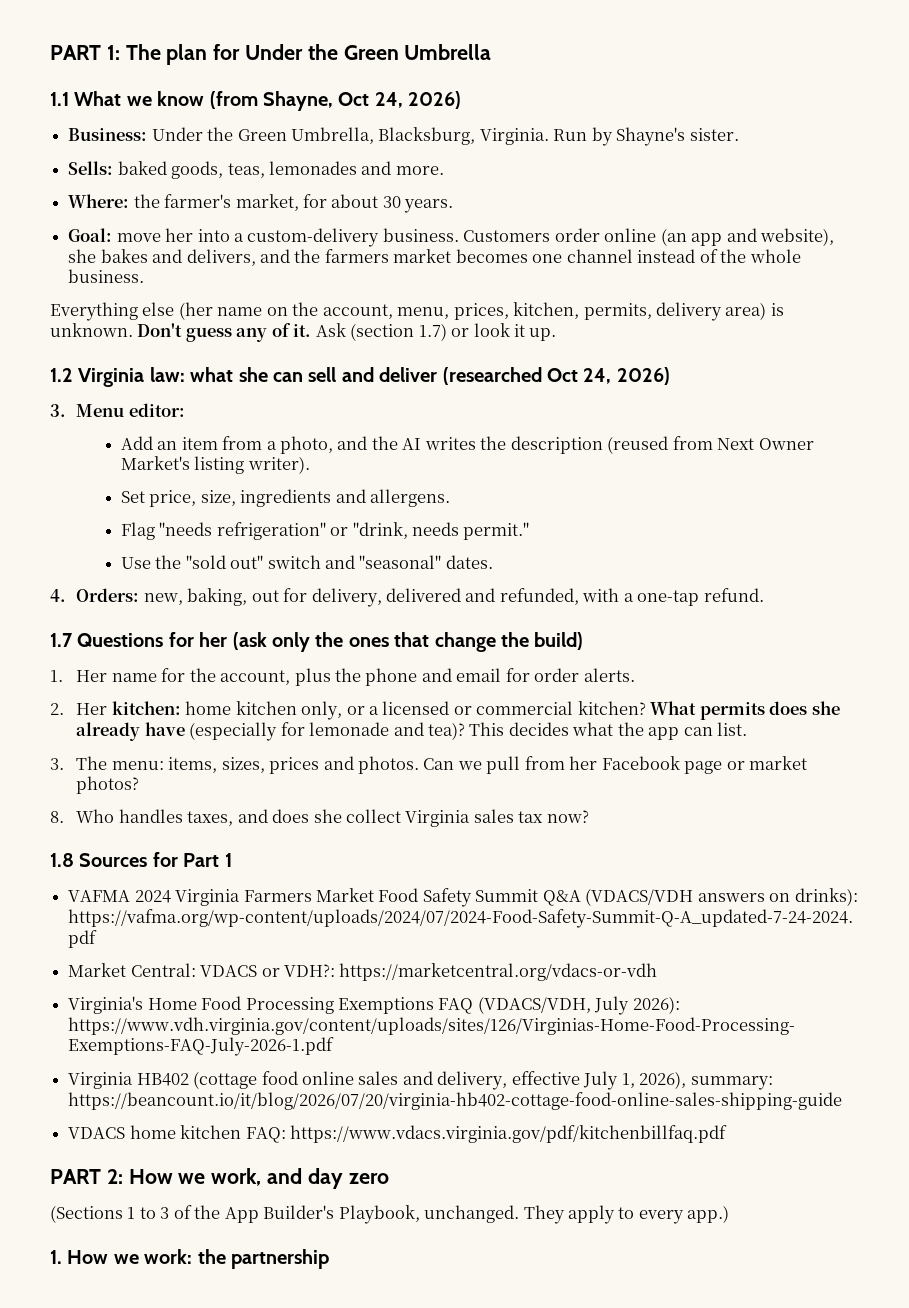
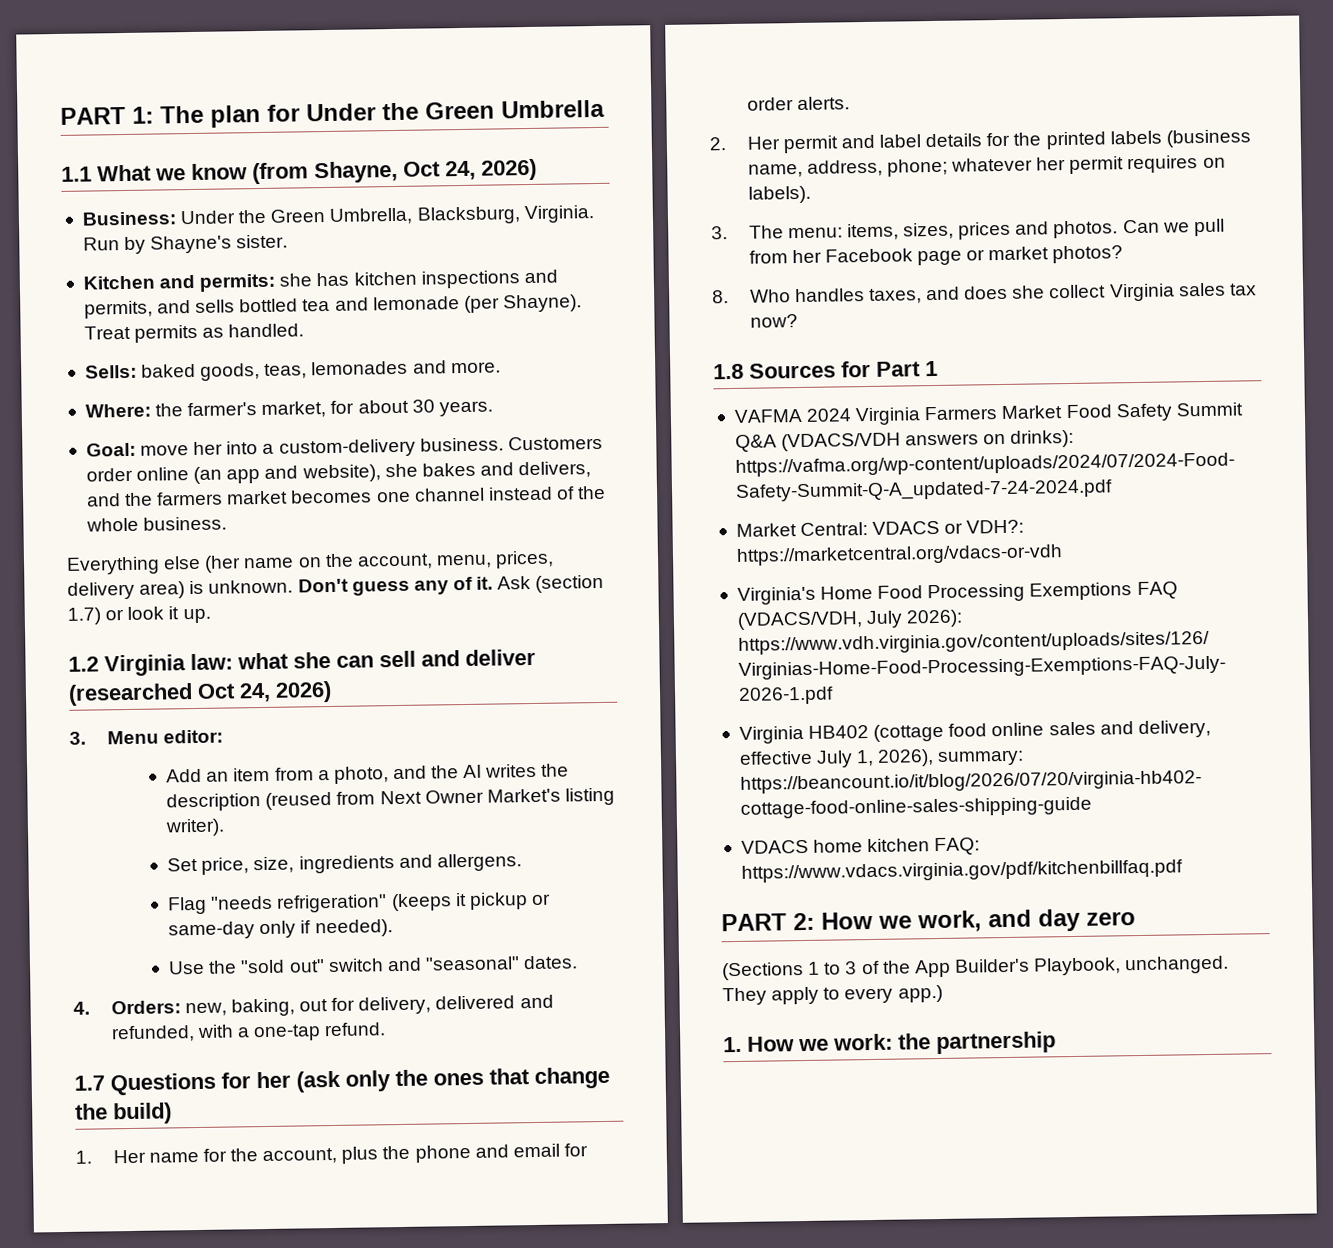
+ Kitchen and permits: she has kitchen inspections and permits, and sells bottled tea and lemonade (per Shayne). Treat permits as handled.
- Everything else (her name on the account, menu, prices, kitchen, permits, delivery area) is unknown.
+ Everything else (her name on the account, menu, prices, delivery area) is unknown.
- Flag "needs refrigeration" or "drink, needs permit."
+ Flag "needs refrigeration" (keeps it pickup or same-day only if needed).
- 2. Her kitchen: home kitchen only, or a licensed or commercial kitchen? What permits does she already have (especially for lemonade and tea)? This decides what the app can list.
+ 2. Her permit and label details for the printed labels (business name, address, phone; whatever her permit requires on labels).

